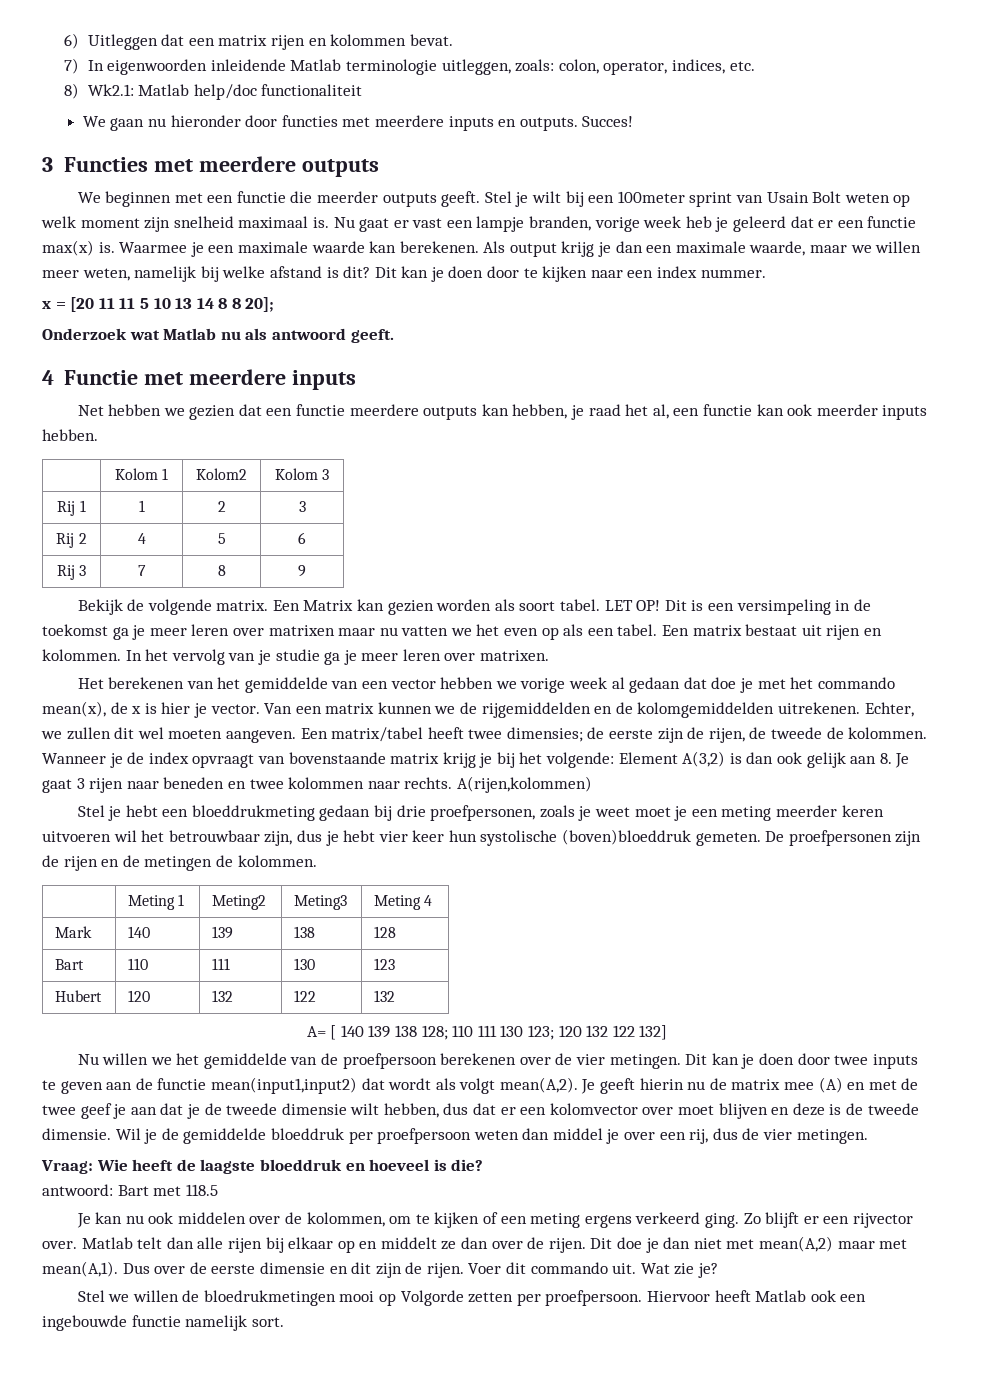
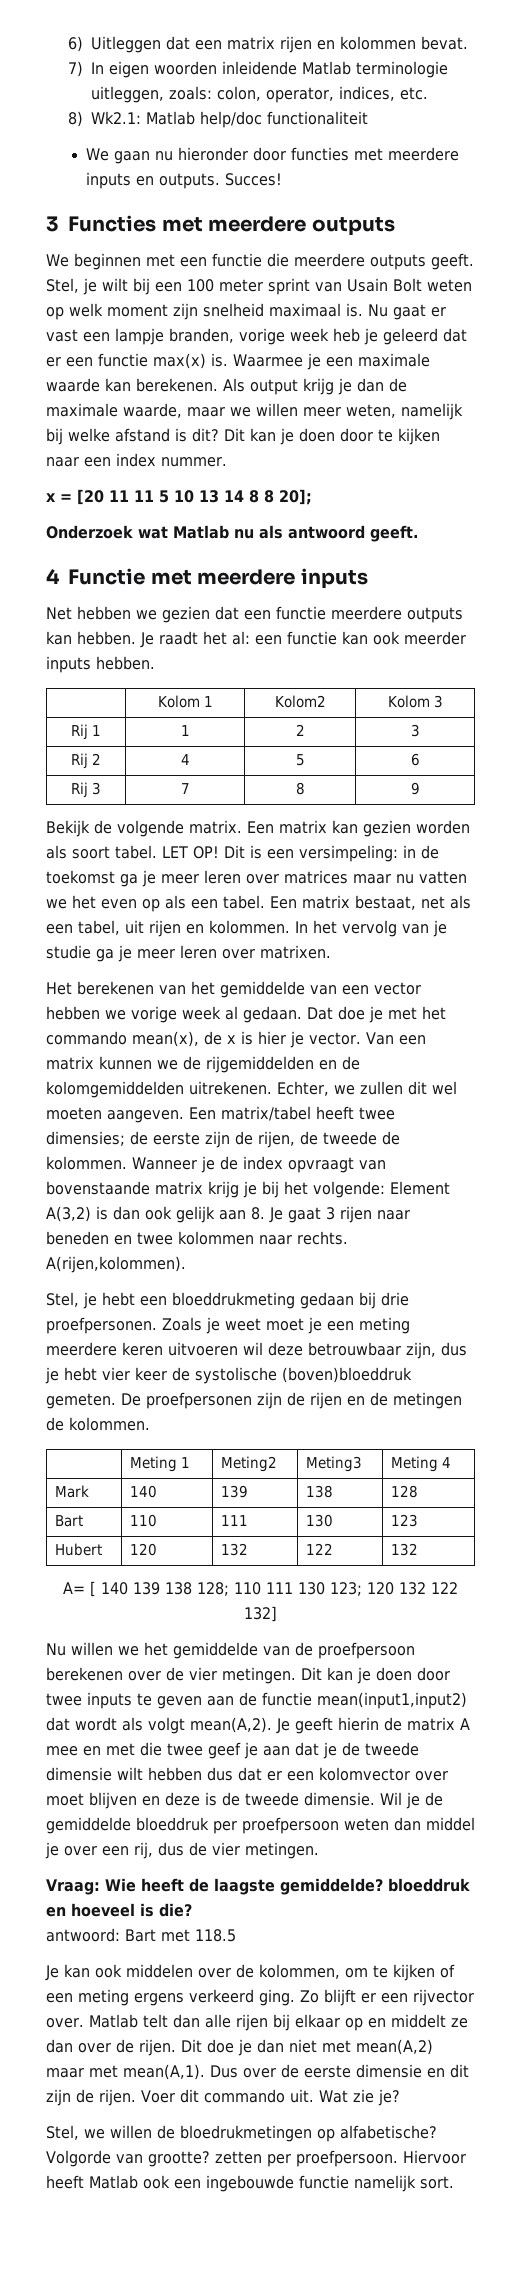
- 7) In eigenwoorden inleidende Matlab terminologie uitleggen, zoals: colon, operator, indices, etc.
+ 7) In eigen woorden inleidende Matlab terminologie uitleggen, zoals: colon, operator, indices, etc.
- We beginnen met een functie die meerder outputs geeft.
+ We beginnen met een functie die meerdere outputs geeft.
- Stel je wilt bij een 100meter sprint van Usain Bolt weten op welk moment zijn snelheid maximaal is.
+ Stel, je wilt bij een 100 meter sprint van Usain Bolt weten op welk moment zijn snelheid maximaal is.
- Als output krijg je dan een maximale waarde, maar we willen meer weten, namelijk bij welke afstand is dit?
+ Als output krijg je dan de maximale waarde, maar we willen meer weten, namelijk bij welke afstand is dit?
- Net hebben we gezien dat een functie meerdere outputs kan hebben, je raad het al, een functie kan ook meerder inputs hebben.
+ Net hebben we gezien dat een functie meerdere outputs kan hebben. Je raadt het al: een functie kan ook meerder inputs hebben.
- Een Matrix kan gezien worden als soort tabel.
+ Een matrix kan gezien worden als soort tabel.
- Dit is een versimpeling in de toekomst ga je meer leren over matrixen maar nu vatten we het even op als een tabel.
+ Dit is een versimpeling: in de toekomst ga je meer leren over matrices maar nu vatten we het even op als een tabel.
- Een matrix bestaat uit rijen en kolommen.
+ Een matrix bestaat, net als een tabel, uit rijen en kolommen.
- Het berekenen van het gemiddelde van een vector hebben we vorige week al gedaan dat doe je met het commando mean(x), de x is hier je vector.
+ Het berekenen van het gemiddelde van een vector hebben we vorige week al gedaan. Dat doe je met het commando mean(x), de x is hier je vector.
- A(rijen,kolommen)
- Stel je hebt een bloeddrukmeting gedaan bij drie proefpersonen, zoals je weet moet je een meting meerder keren uitvoeren wil het betrouwbaar zijn, dus je hebt vier keer hun systolische (boven)bloeddruk gemeten.
+ A(rijen,kolommen).
+ Stel, je hebt een bloeddrukmeting gedaan bij drie proefpersonen. Zoals je weet moet je een meting meerdere keren uitvoeren wil deze betrouwbaar zijn, dus je hebt vier keer de systolische (boven)bloeddruk gemeten.
- Je geeft hierin nu de matrix mee (A) en met de twee geef je aan dat je de tweede dimensie wilt hebben, dus dat er een kolomvector over moet blijven en deze is de tweede dimensie.
+ Je geeft hierin de matrix A mee en met die twee geef je aan dat je de tweede dimensie wilt hebben dus dat er een kolomvector over moet blijven en deze is de tweede dimensie.
- Vraag: Wie heeft de laagste bloeddruk en hoeveel is die?
+ Vraag: Wie heeft de laagste gemiddelde? bloeddruk en hoeveel is die?
- Je kan nu ook middelen over de kolommen, om te kijken of een meting ergens verkeerd ging.
+ Je kan ook middelen over de kolommen, om te kijken of een meting ergens verkeerd ging.
- Stel we willen de bloedrukmetingen mooi op Volgorde zetten per proefpersoon.
+ Stel, we willen de bloedrukmetingen op alfabetische? Volgorde van grootte? zetten per proefpersoon.

